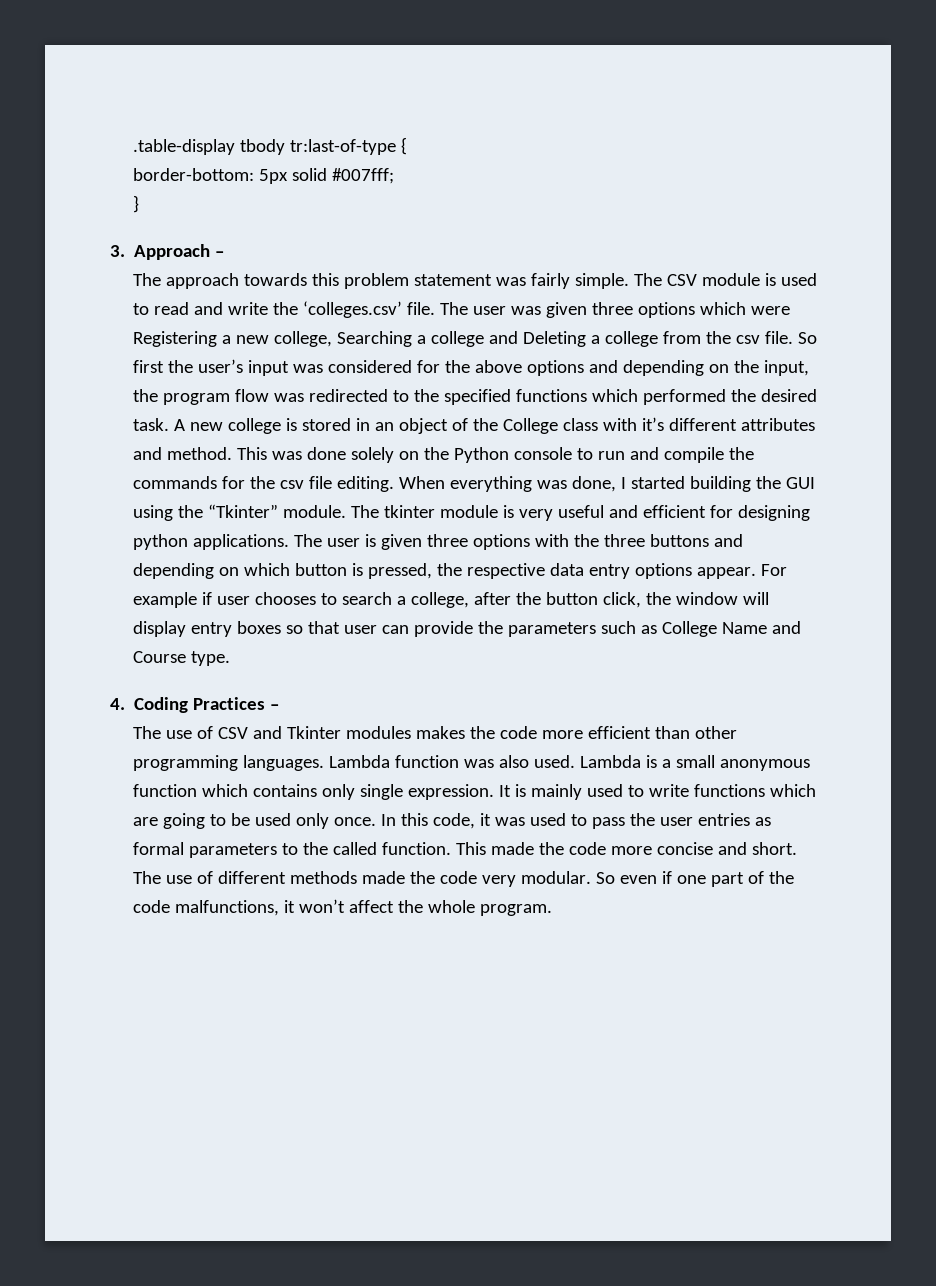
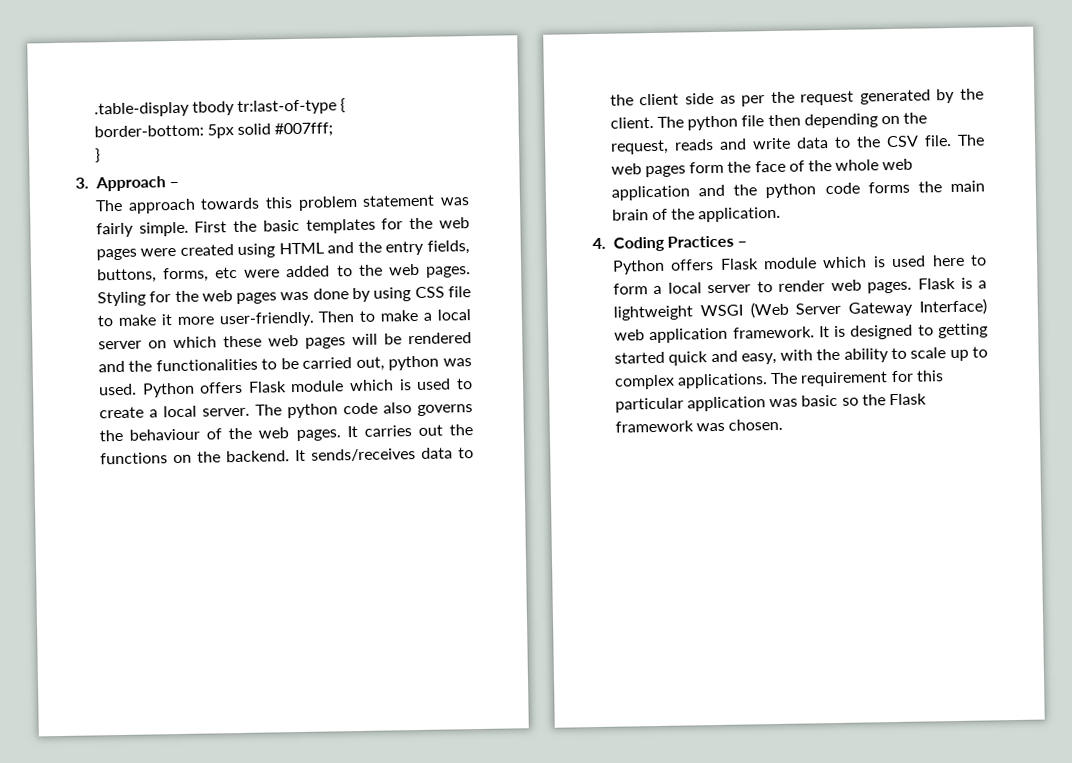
- The CSV module is used to read and write the ‘colleges.csv’ file. The user was given three options which were Registering a new college, Searching a college and Deleting a college from the csv file. So first the user’s input was considered for the above options and depending on the input, the program flow was redirected to the specified functions which performed the desired task. A new college is stored in an object of the College class with it’s different attributes and method. This was done solely on the Python console to run and compile the commands for the csv file editing. When everything was done, I started building the GUI using the “Tkinter” module. The tkinter module is very useful and efficient for designing python applications. The user is given three options with the three buttons and depending on which button is pressed, the respective data entry options appear. For example if user chooses to search a college, after the button click, the window will display entry boxes so that user can provide the parameters such as College Name and Course type.
+ First the basic templates for the web pages were created using HTML and the entry fields, buttons, forms, etc were added to the web pages. Styling for the web pages was done by using CSS file to make it more user-friendly. Then to make a local server on which these web pages will be rendered and the functionalities to be carried out, python was used. Python offers Flask module which is used to create a local server. The python code also governs the behaviour of the web pages. It carries out the functions on the backend. It sends/receives data to the client side as per the request generated by the client. The python file then depending on the request, reads and write data to the CSV file. The web pages form the face of the whole web application and the python code forms the main brain of the application.
  4. Coding Practices –
- The use of CSV and Tkinter modules makes the code more efficient than other programming languages. Lambda function was also used. Lambda is a small anonymous function which contains only single expression. It is mainly used to write functions which are going to be used only once. In this code, it was used to pass the user entries as formal parameters to the called function. This made the code more concise and short. The use of different methods made the code very modular. So even if one part of the code malfunctions, it won’t affect the whole program.
+ Python offers Flask module which is used here to form a local server to render web pages. Flask is a lightweight WSGI (Web Server Gateway Interface) web application framework. It is designed to getting started quick and easy, with the ability to scale up to complex applications. The requirement for this particular application was basic so the Flask framework was chosen.

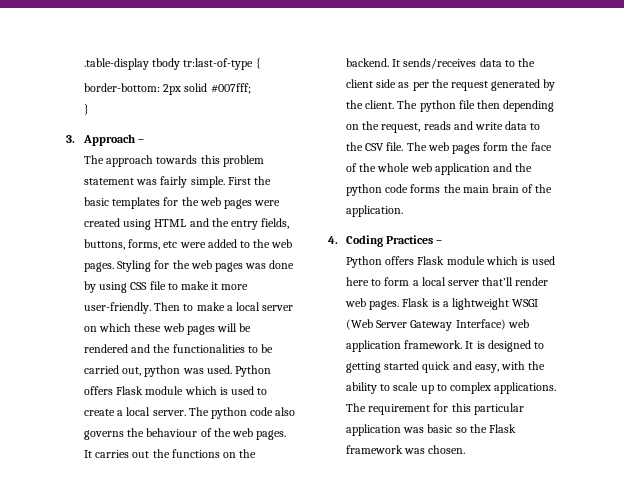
- border-bottom: 5px solid #007fff;
+ border-bottom: 2px solid #007fff;
- Python offers Flask module which is used here to form a local server to render web pages.
+ Python offers Flask module which is used here to form a local server that’ll render web pages.

